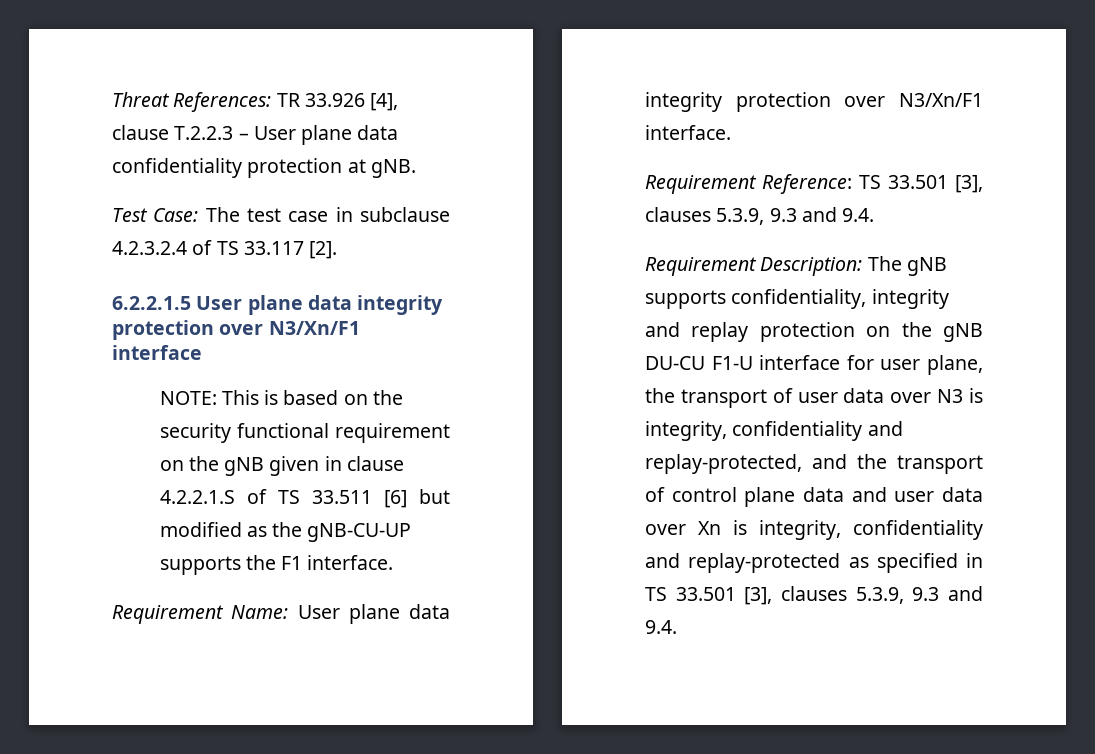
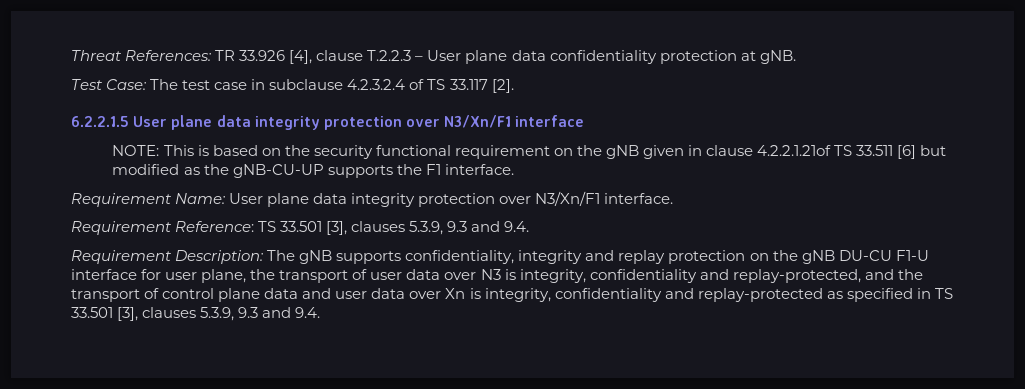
- NOTE: This is based on the security functional requirement on the gNB given in clause 4.2.2.1.S of TS 33.511 [6] but modified as the gNB-CU-UP supports the F1 interface.
+ NOTE: This is based on the security functional requirement on the gNB given in clause 4.2.2.1.21of TS 33.511 [6] but modified as the gNB-CU-UP supports the F1 interface.

